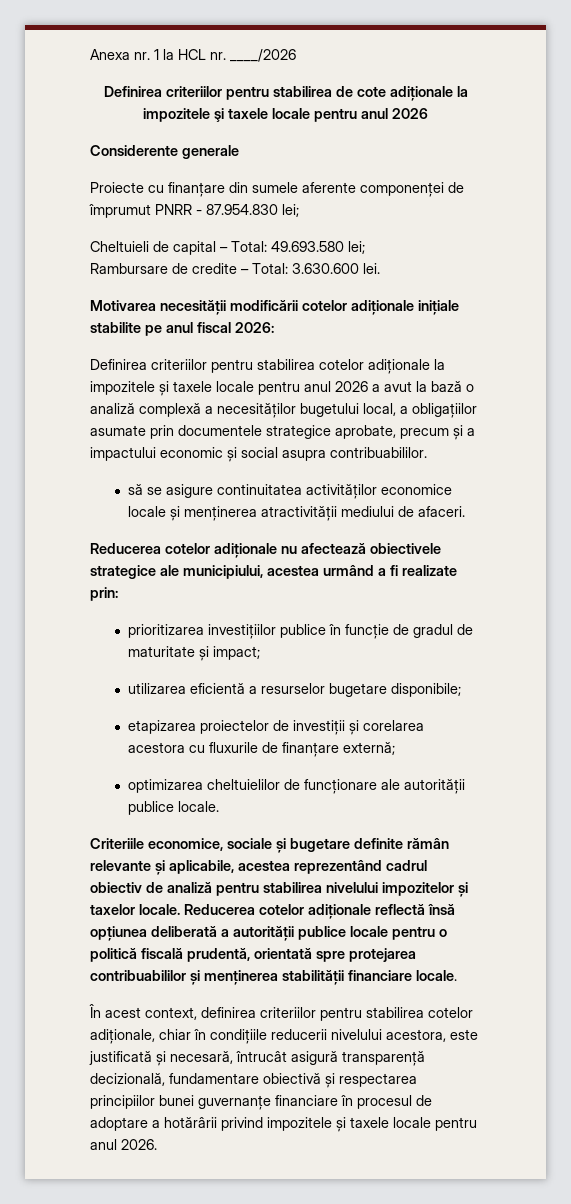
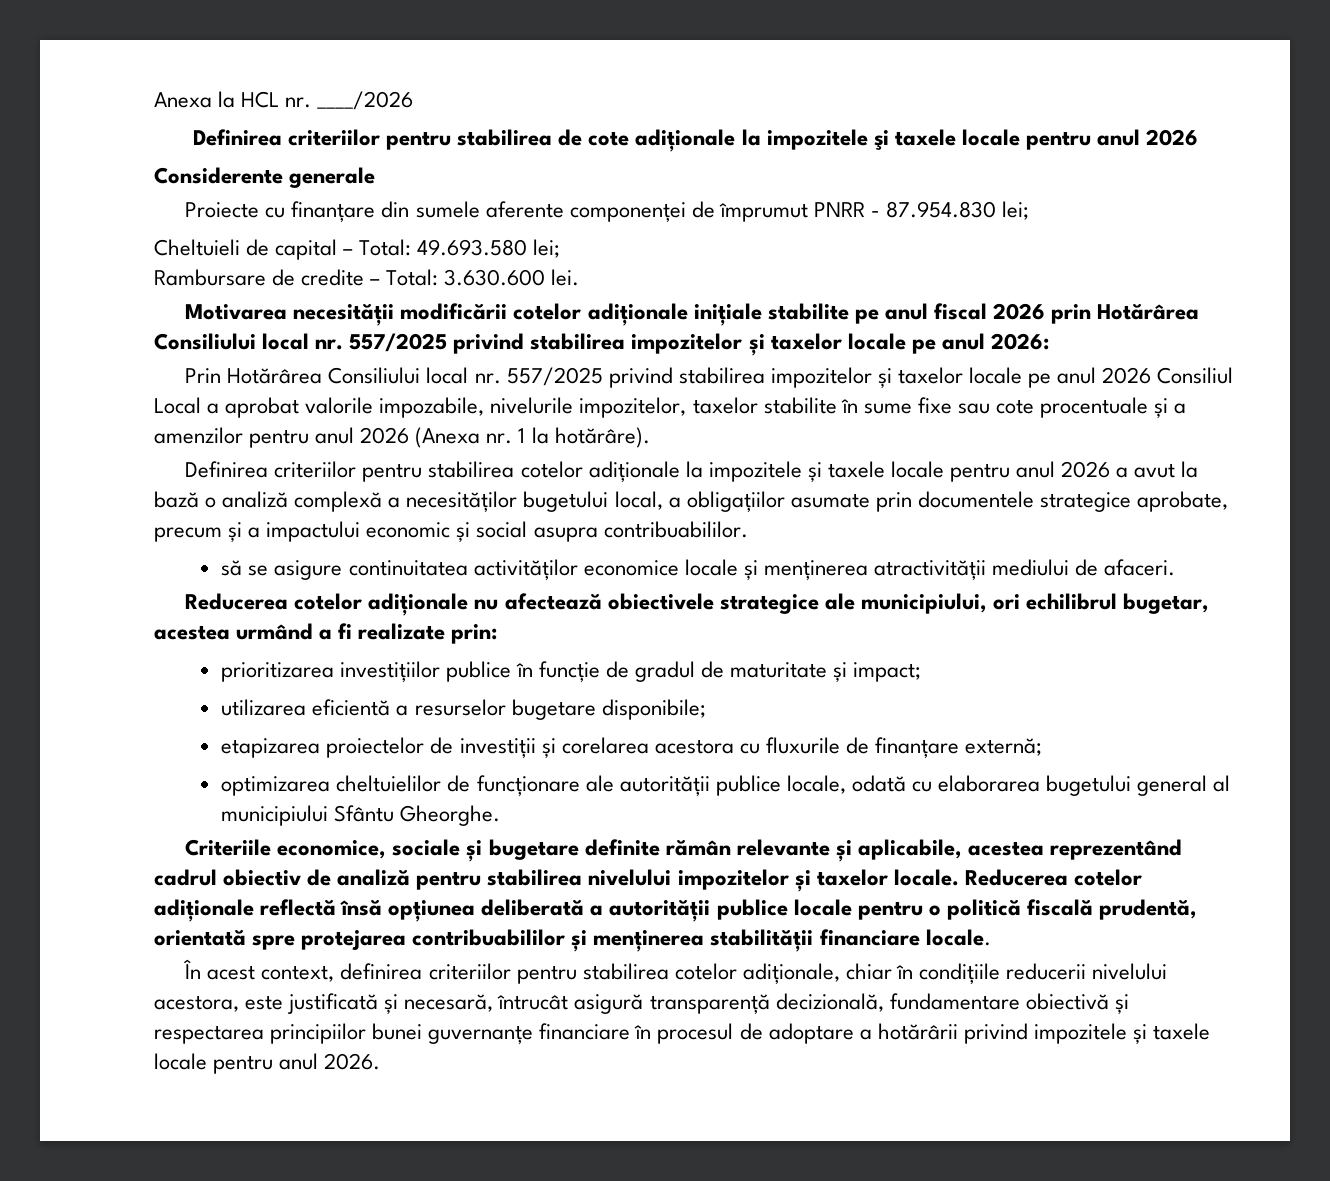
- Anexa nr. 1 la HCL nr. ____/2026
+ Anexa la HCL nr. ____/2026
- Motivarea necesității modificării cotelor adiționale inițiale stabilite pe anul fiscal 2026:
+ Motivarea necesității modificării cotelor adiționale inițiale stabilite pe anul fiscal 2026 prin Hotărârea Consiliului local nr. 557/2025 privind stabilirea impozitelor și taxelor locale pe anul 2026:
+ Prin Hotărârea Consiliului local nr. 557/2025 privind stabilirea impozitelor și taxelor locale pe anul 2026 Consiliul Local a aprobat valorile impozabile, nivelurile impozitelor, taxelor stabilite în sume fixe sau cote procentuale și a amenzilor pentru anul 2026 (Anexa nr. 1 la hotărâre).
- Reducerea cotelor adiționale nu afectează obiectivele strategice ale municipiului, acestea urmând a fi realizate prin:
+ Reducerea cotelor adiționale nu afectează obiectivele strategice ale municipiului, ori echilibrul bugetar, acestea urmând a fi realizate prin:
- optimizarea cheltuielilor de funcționare ale autorității publice locale.
+ optimizarea cheltuielilor de funcționare ale autorității publice locale, odată cu elaborarea bugetului general al municipiului Sfântu Gheorghe.

